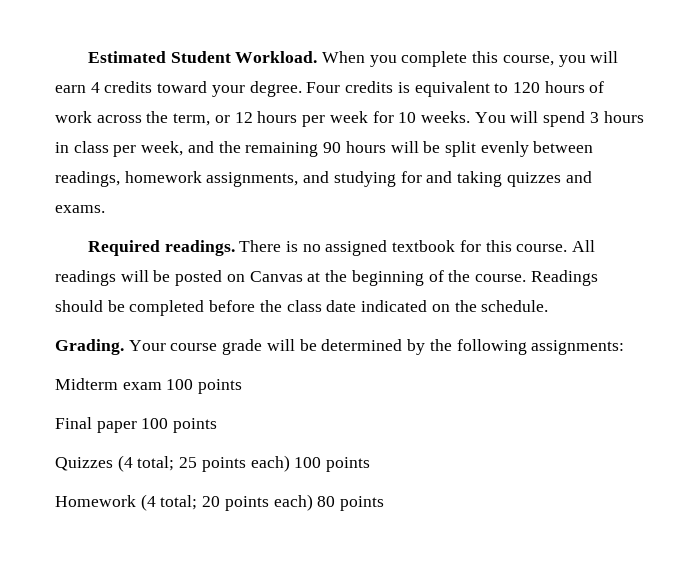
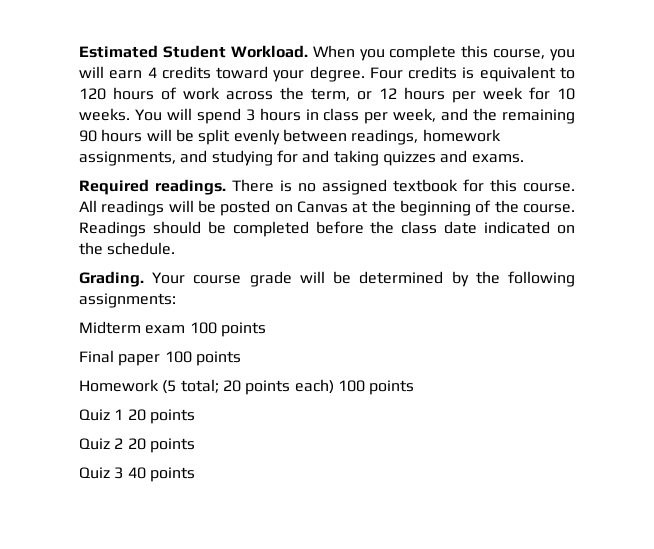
- Quizzes (4 total; 25 points each) 100 points
+ Homework (5 total; 20 points each) 100 points
- Homework (4 total; 20 points each) 80 points
+ Quiz 1 20 points
+ Quiz 2 20 points
+ Quiz 3 40 points

